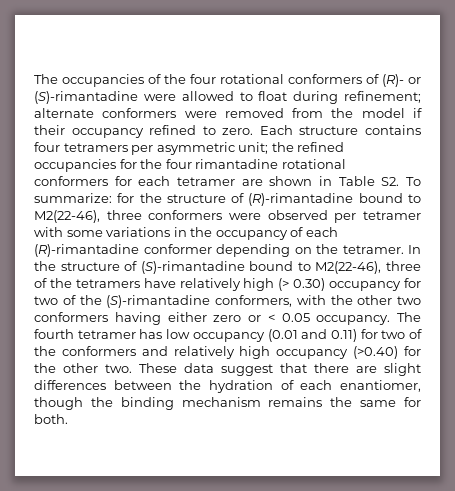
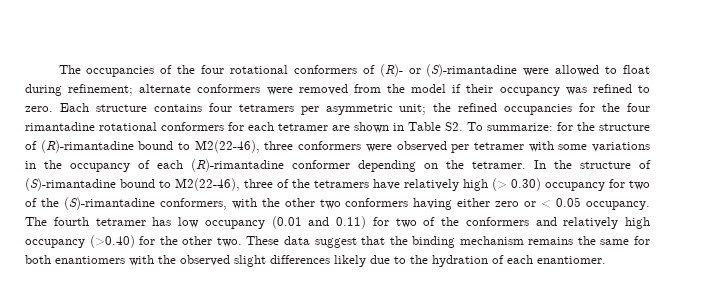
- The occupancies of the four rotational conformers of (R)- or (S)-rimantadine were allowed to float during refinement; alternate conformers were removed from the model if their occupancy refined to zero.
+ The occupancies of the four rotational conformers of (R)- or (S)-rimantadine were allowed to float during refinement; alternate conformers were removed from the model if their occupancy was refined to zero.
- These data suggest that there are slight differences between the hydration of each enantiomer, though the binding mechanism remains the same for both.
+ These data suggest that the binding mechanism remains the same for both enantiomers with the observed slight differences likely due to the hydration of each enantiomer.

